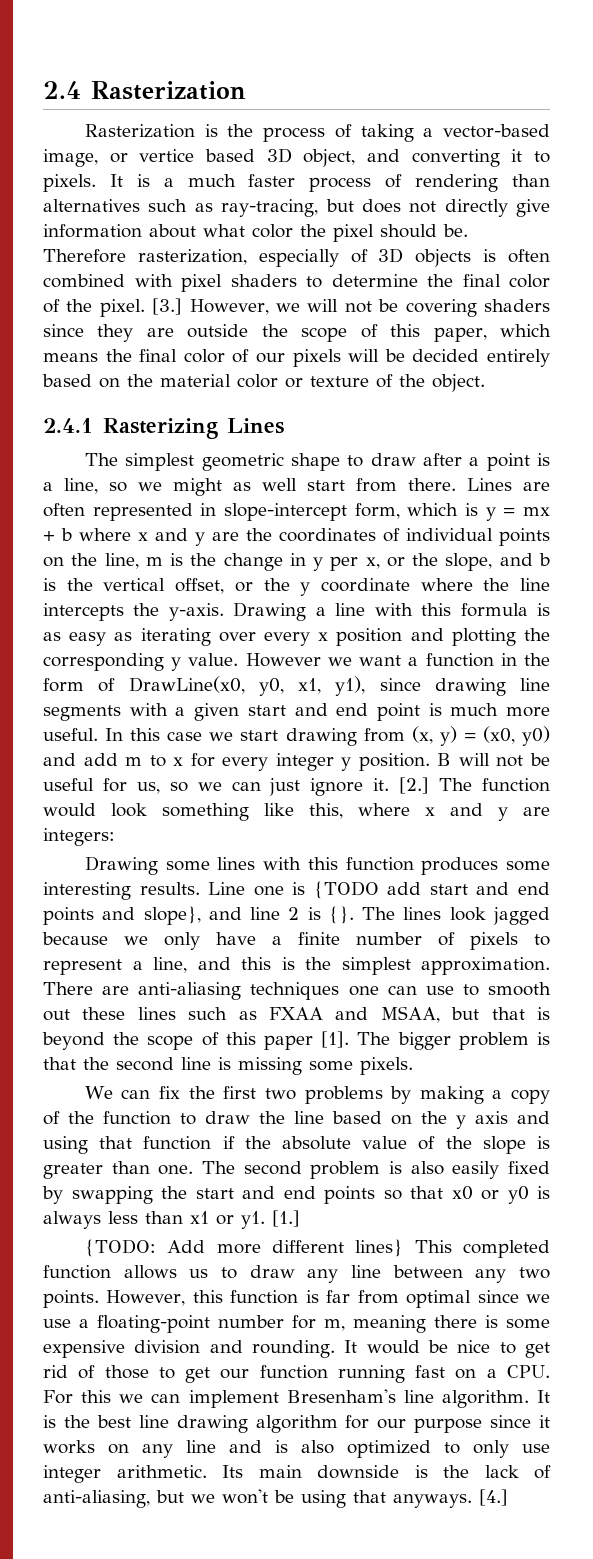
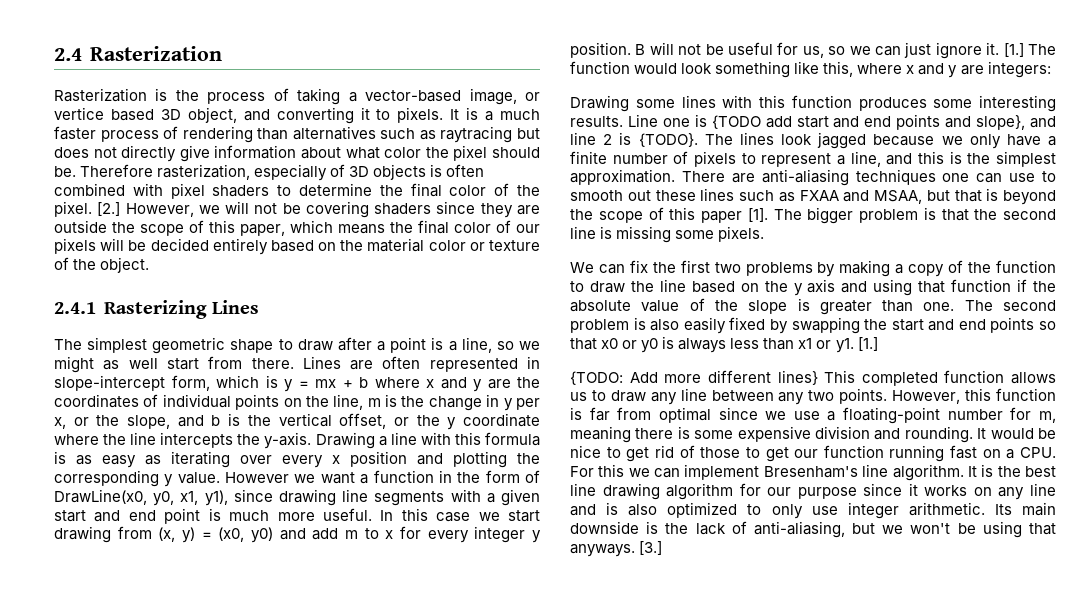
- It is a much faster process of rendering than alternatives such as ray-tracing, but does not directly give information about what color the pixel should be.
+ It is a much faster process of rendering than alternatives such as raytracing but does not directly give information about what color the pixel should be.
- [3.] However, we will not be covering shaders since they are outside the scope of this paper, which means the final color of our pixels will be decided entirely based on the material color or texture of the object.
+ [2.] However, we will not be covering shaders since they are outside the scope of this paper, which means the final color of our pixels will be decided entirely based on the material color or texture of the object.
- [2.] The function would look something like this, where x and y are integers:
+ [1.] The function would look something like this, where x and y are integers:
- Line one is {TODO add start and end points and slope}, and line 2 is {}.
+ Line one is {TODO add start and end points and slope}, and line 2 is {TODO}.
- [4.]
+ [3.]

